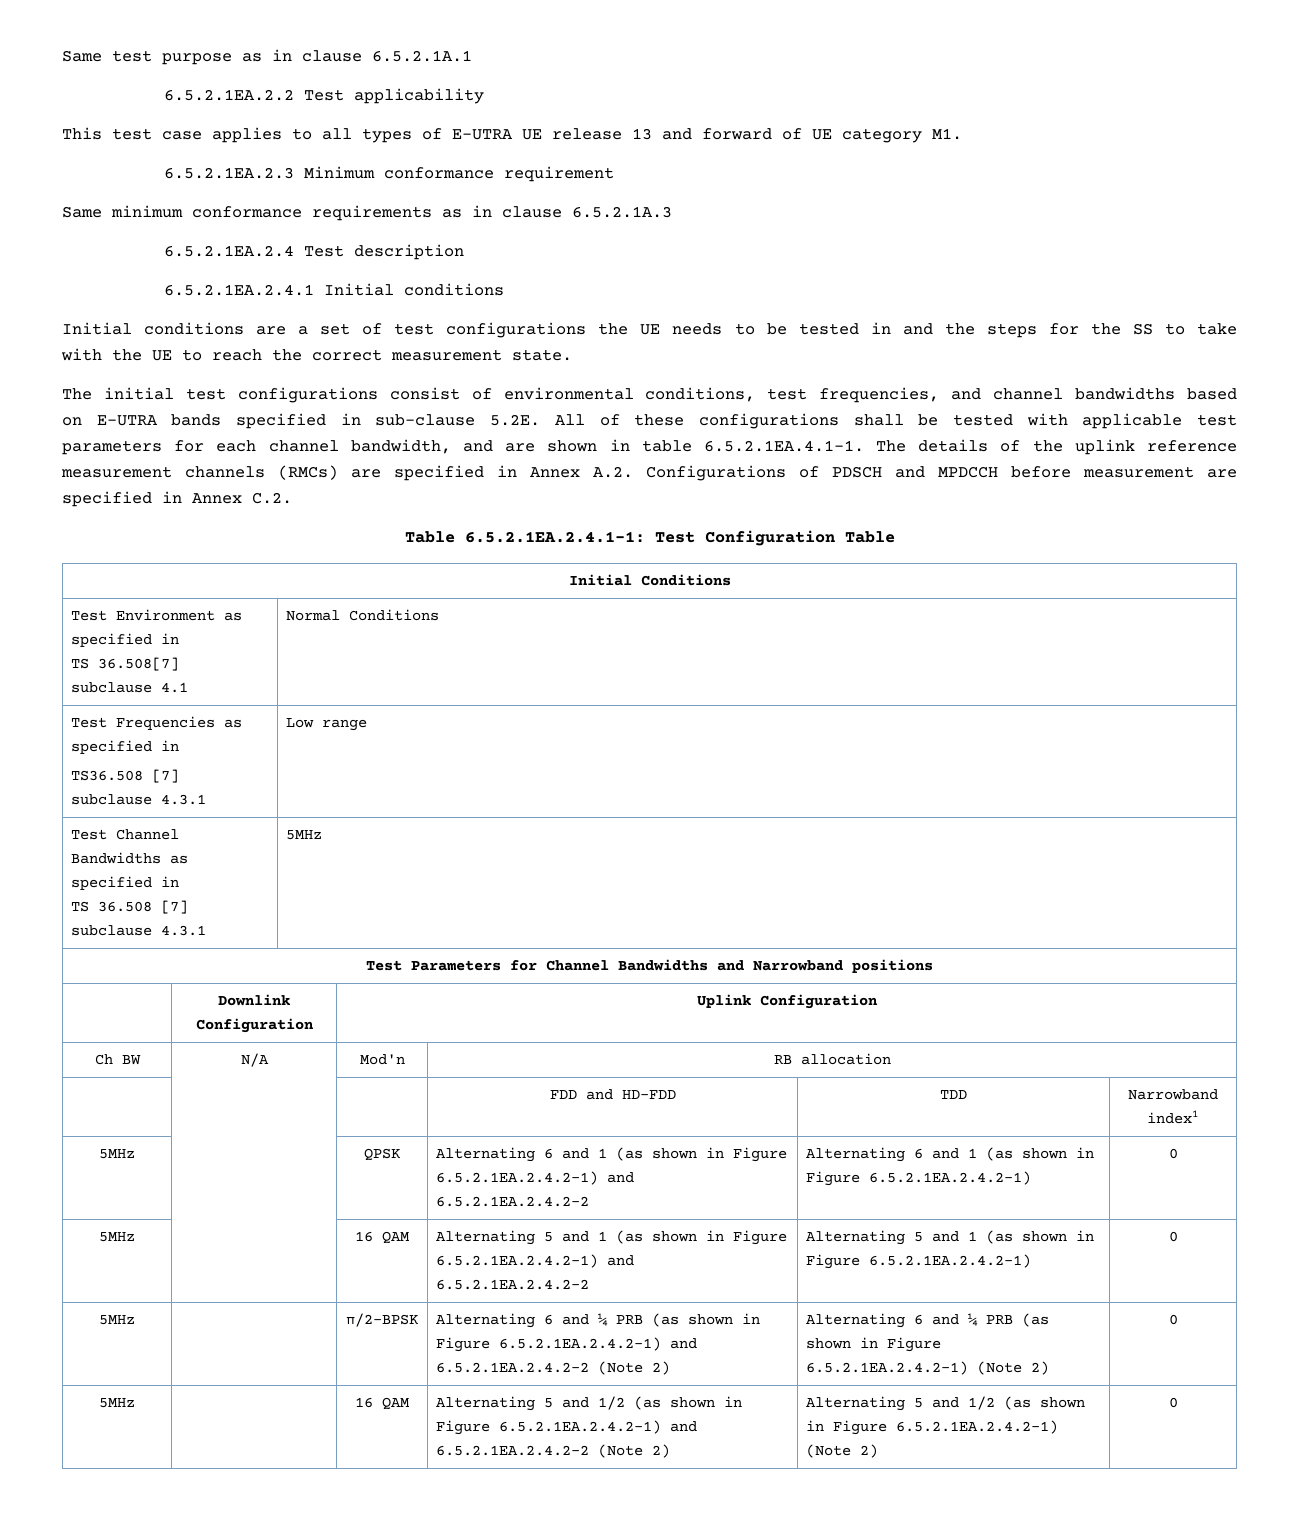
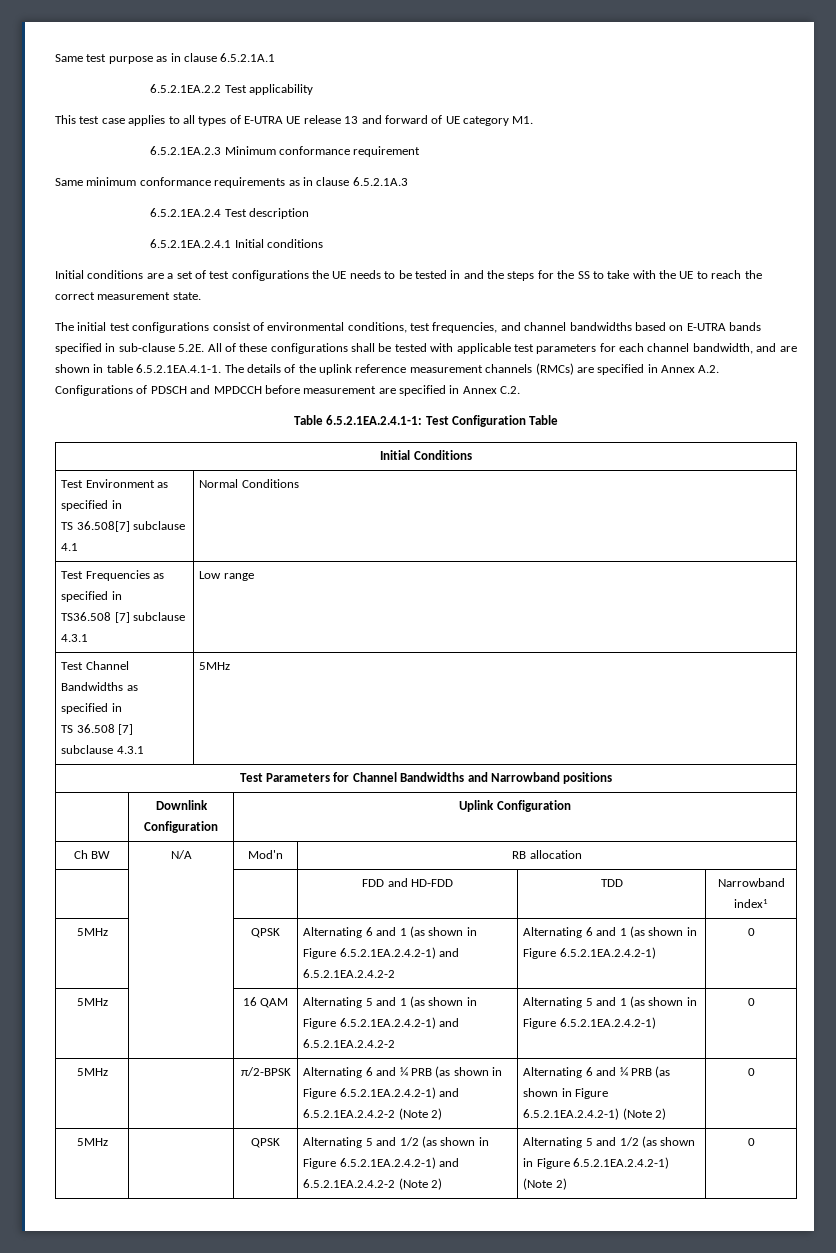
- 5MHz | | 16 QAM | Alternating 5 and 1/2 (as shown in Figure 6.5.2.1EA.2.4.2-1) and 6.5.2.1EA.2.4.2-2 (Note 2) | Alternating 5 and 1/2 (as shown in Figure 6.5.2.1EA.2.4.2-1) (Note 2) | 0
+ 5MHz | | QPSK | Alternating 5 and 1/2 (as shown in Figure 6.5.2.1EA.2.4.2-1) and 6.5.2.1EA.2.4.2-2 (Note 2) | Alternating 5 and 1/2 (as shown in Figure 6.5.2.1EA.2.4.2-1) (Note 2) | 0

